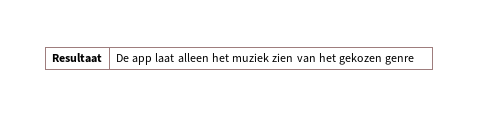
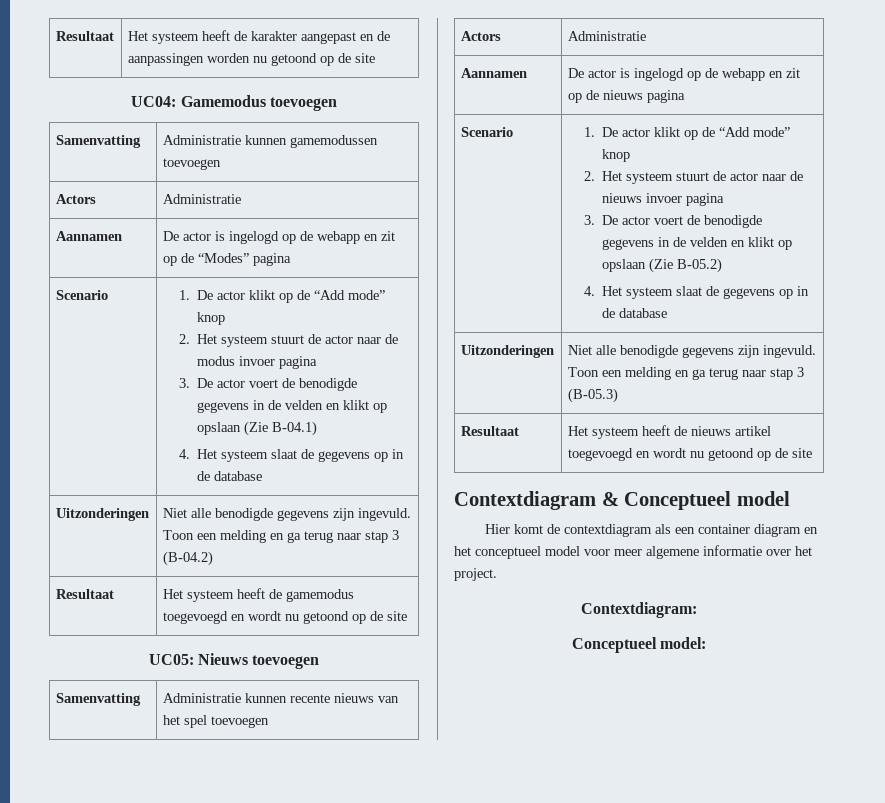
- Resultaat | De app laat alleen het muziek zien van het gekozen genre
+ Resultaat | Het systeem heeft de karakter aangepast en de aanpassingen worden nu getoond op de site
+ UC04: Gamemodus toevoegen
+ Samenvatting | Administratie kunnen gamemodussen toevoegen
+ Actors | Administratie
+ Aannamen | De actor is ingelogd op de webapp en zit op de “Modes” pagina
+ Scenario | 1. De actor klikt op de “Add mode” knop
+ 2. Het systeem stuurt de actor naar de modus invoer pagina
+ 3. De actor voert de benodigde gegevens in de velden en klikt op opslaan (Zie B-04.1)
+ 4. Het systeem slaat de gegevens op in de database
+ Uitzonderingen | Niet alle benodigde gegevens zijn ingevuld. Toon een melding en ga terug naar stap 3 (B-04.2)
+ Resultaat | Het systeem heeft de gamemodus toegevoegd en wordt nu getoond op de site
+ UC05: Nieuws toevoegen
+ Samenvatting | Administratie kunnen recente nieuws van het spel toevoegen
+ Actors | Administratie
+ Aannamen | De actor is ingelogd op de webapp en zit op de nieuws pagina
+ Scenario | 1. De actor klikt op de “Add mode” knop
+ 2. Het systeem stuurt de actor naar de nieuws invoer pagina
+ 3. De actor voert de benodigde gegevens in de velden en klikt op opslaan (Zie B-05.2)
+ 4. Het systeem slaat de gegevens op in de database
+ Uitzonderingen | Niet alle benodigde gegevens zijn ingevuld. Toon een melding en ga terug naar stap 3 (B-05.3)
+ Resultaat | Het systeem heeft de nieuws artikel toegevoegd en wordt nu getoond op de site
+ Contextdiagram & Conceptueel model
+ Hier komt de contextdiagram als een container diagram en het conceptueel model voor meer algemene informatie over het project.
+ Contextdiagram:
+ Conceptueel model:

